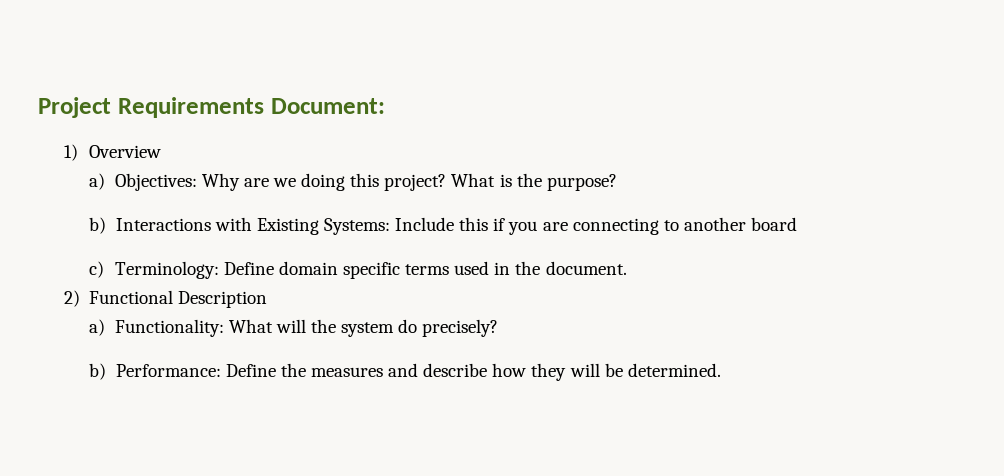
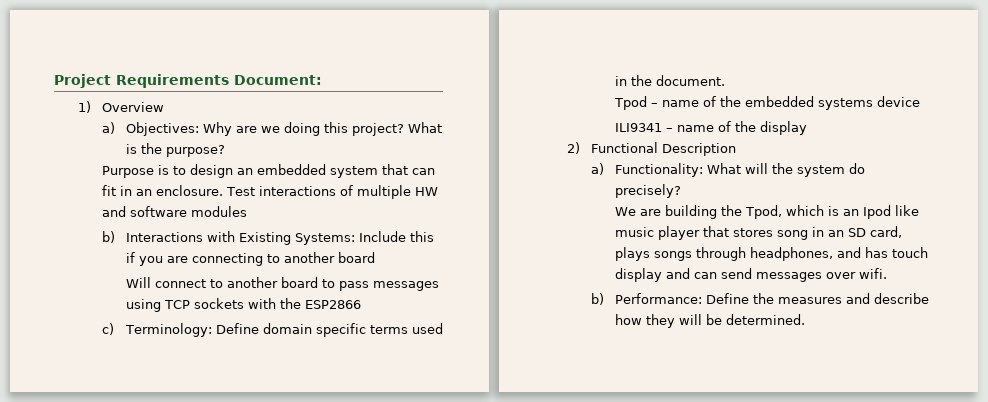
+ Purpose is to design an embedded system that can fit in an enclosure. Test interactions of multiple HW and software modules
+ Will connect to another board to pass messages using TCP sockets with the ESP2866
+ Tpod – name of the embedded systems device
+ ILI9341 – name of the display
+ We are building the Tpod, which is an Ipod like music player that stores song in an SD card, plays songs through headphones, and has touch display and can send messages over wifi.

